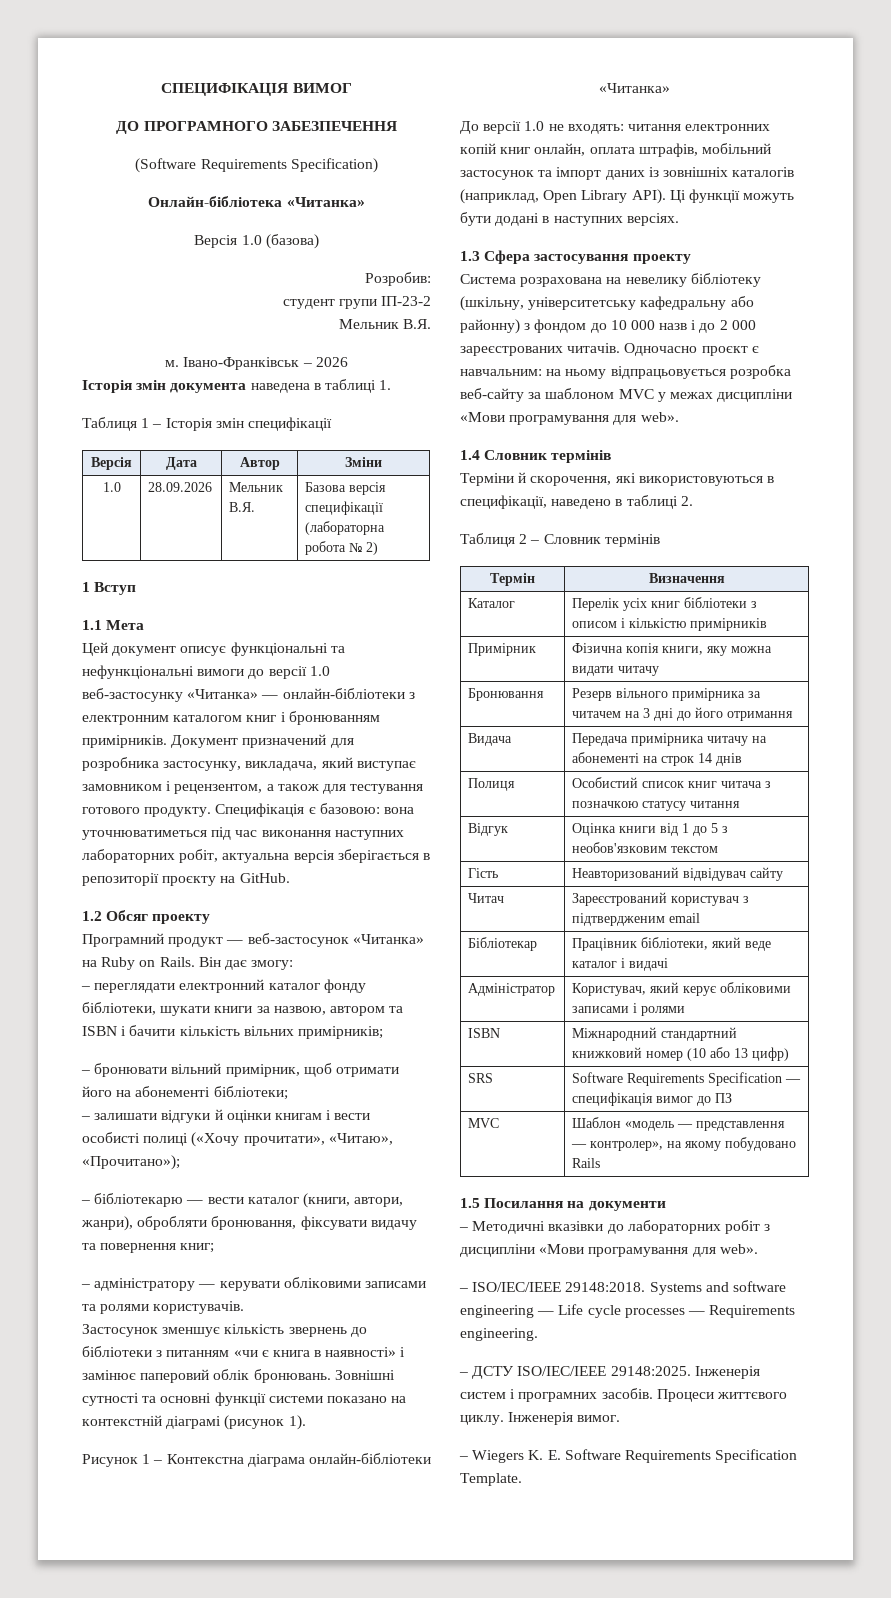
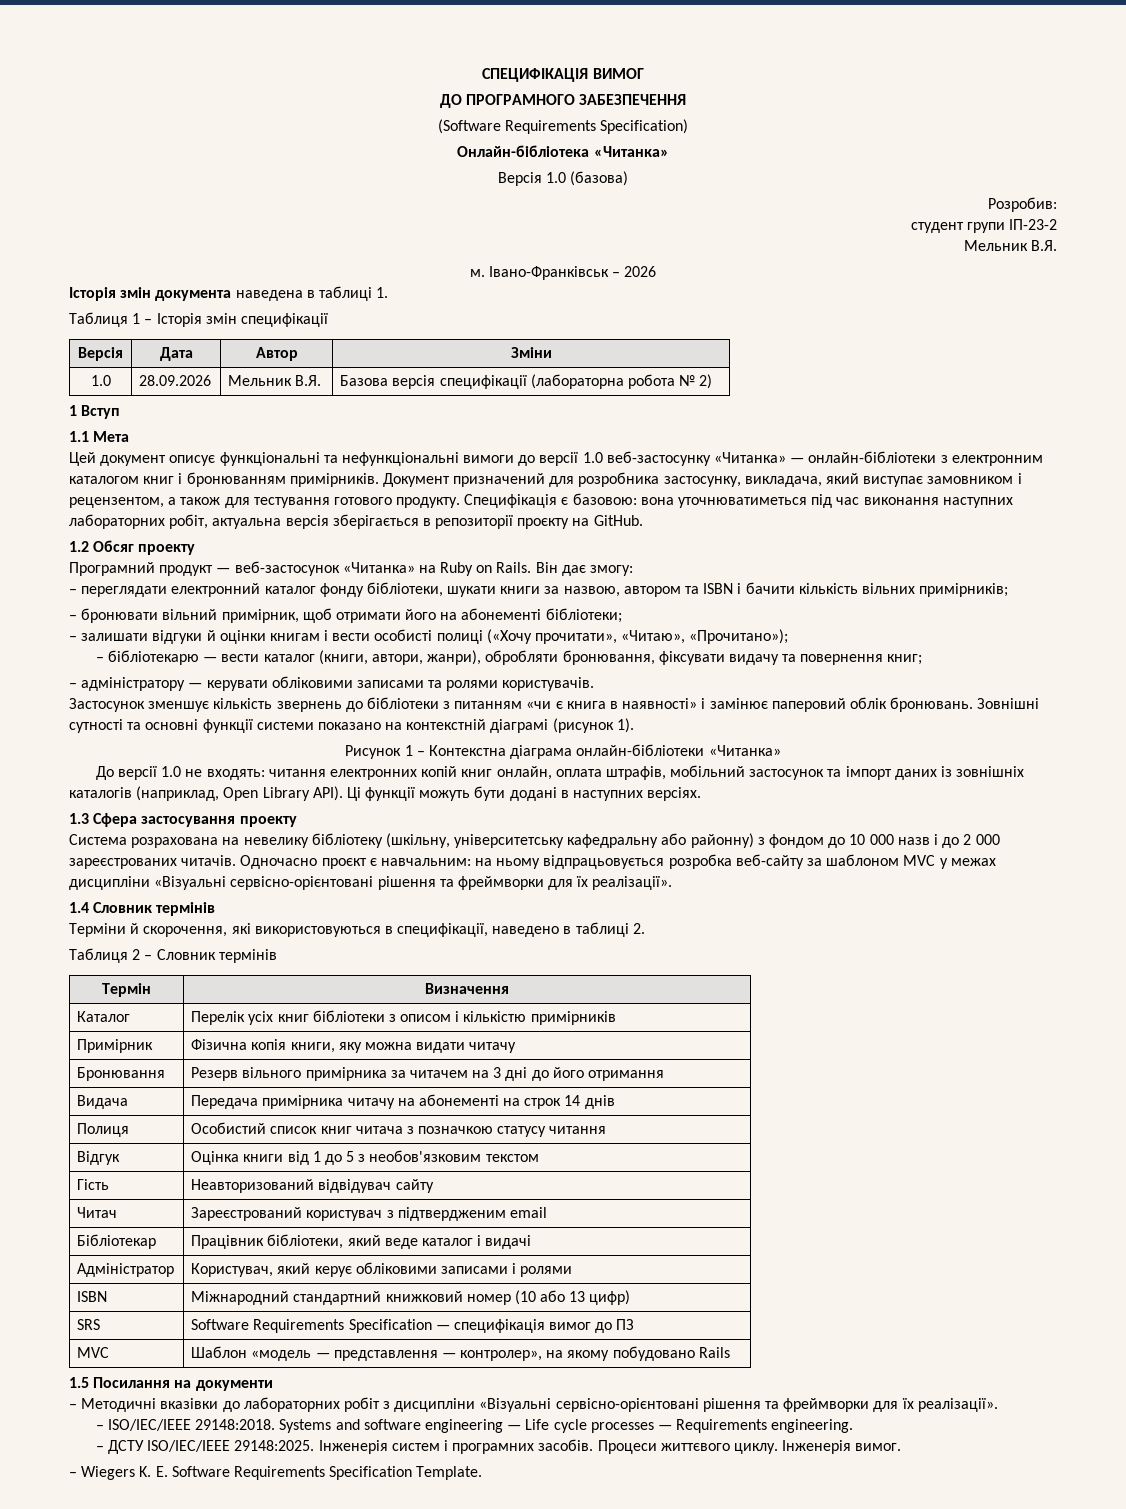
- Одночасно проєкт є навчальним: на ньому відпрацьовується розробка веб-сайту за шаблоном MVC у межах дисципліни «Мови програмування для web».
+ Одночасно проєкт є навчальним: на ньому відпрацьовується розробка веб-сайту за шаблоном MVC у межах дисципліни «Візуальні сервісно-орієнтовані рішення та фреймворки для їх реалізації».
- – Методичні вказівки до лабораторних робіт з дисципліни «Мови програмування для web».
+ – Методичні вказівки до лабораторних робіт з дисципліни «Візуальні сервісно-орієнтовані рішення та фреймворки для їх реалізації».

